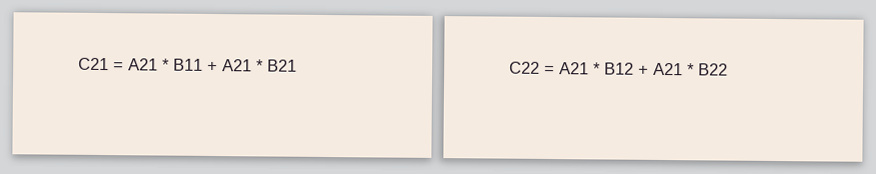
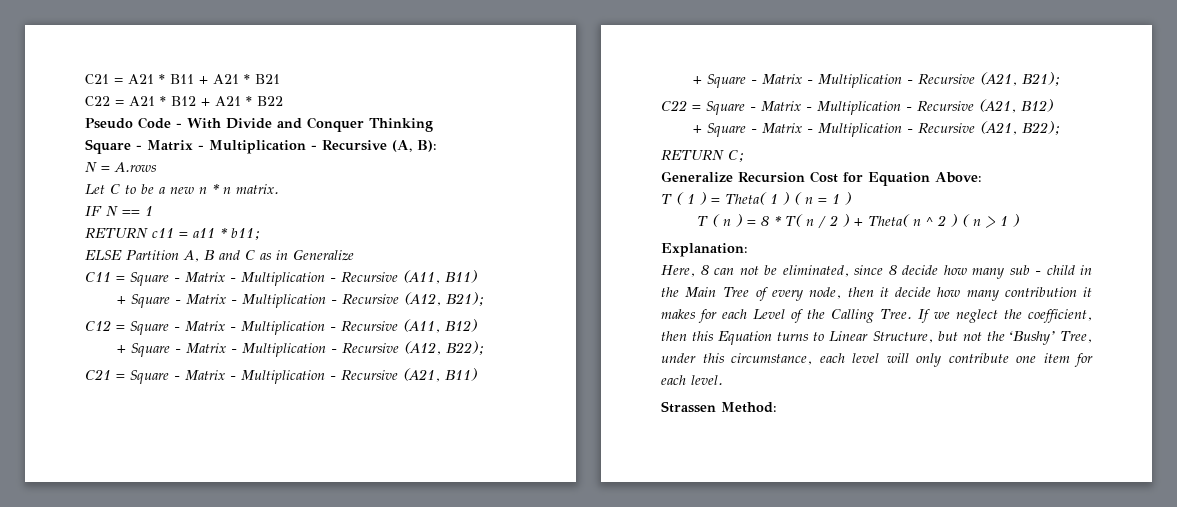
+ Pseudo Code - With Divide and Conquer Thinking
+ Square - Matrix - Multiplication - Recursive (A, B):
+ N = A.rows
+ Let C to be a new n * n matrix.
+ IF N == 1
+ RETURN c11 = a11 * b11;
+ ELSE Partition A, B and C as in Generalize
+ C11 = Square - Matrix - Multiplication - Recursive (A11, B11)
+ + Square - Matrix - Multiplication - Recursive (A12, B21);
+ C12 = Square - Matrix - Multiplication - Recursive (A11, B12)
+ + Square - Matrix - Multiplication - Recursive (A12, B22);
+ C21 = Square - Matrix - Multiplication - Recursive (A21, B11)
+ + Square - Matrix - Multiplication - Recursive (A21, B21);
+ C22 = Square - Matrix - Multiplication - Recursive (A21, B12)
+ + Square - Matrix - Multiplication - Recursive (A21, B22);
+ RETURN C;
+ Generalize Recursion Cost for Equation Above:
+ T ( 1 ) = Theta( 1 ) ( n = 1 )
+ T ( n ) = 8 * T( n / 2 ) + Theta( n ^ 2 ) ( n > 1 )
+ Explanation:
+ Here, 8 can not be eliminated, since 8 decide how many sub - child in the Main Tree of every node, then it decide how many contribution it makes for each Level of the Calling Tree. If we neglect the coefficient, then this Equation turns to Linear Structure, but not the ‘Bushy’ Tree, under this circumstance, each level will only contribute one item for each level.
+ Strassen Method:

